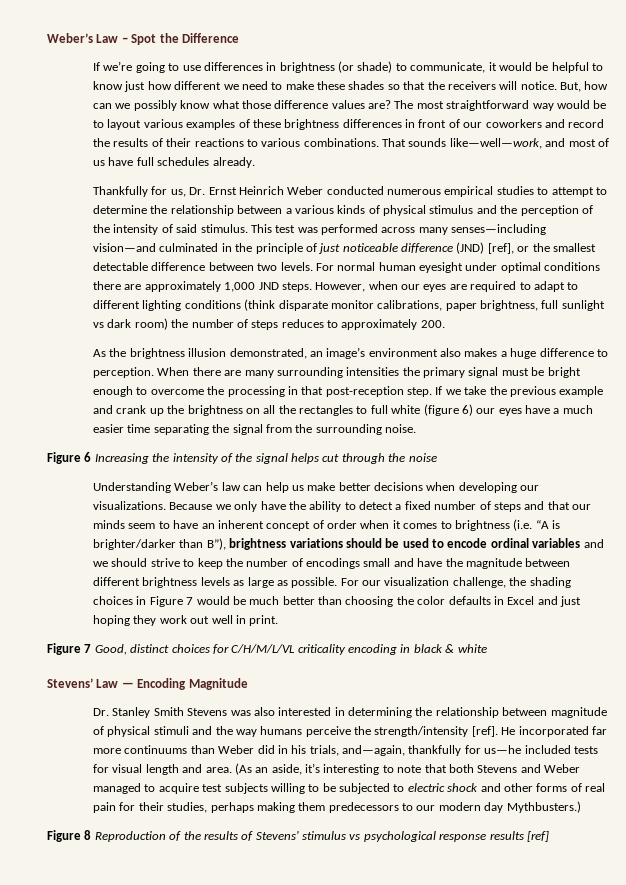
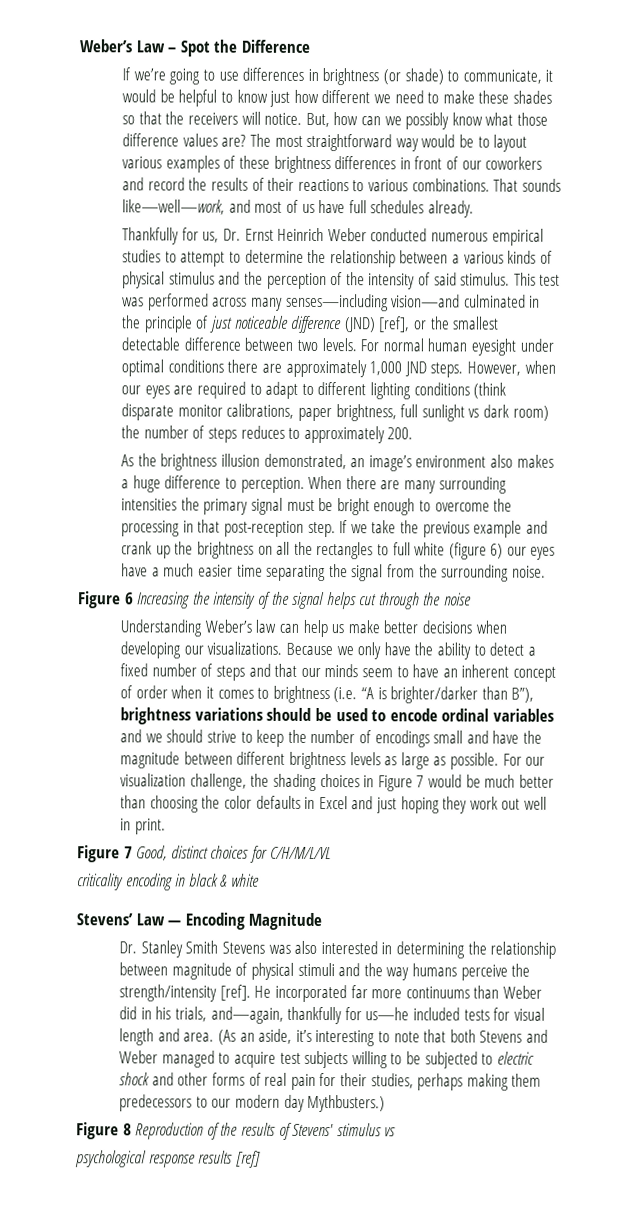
- Figure 7 Good, distinct choices for C/H/M/L/VL criticality encoding in black & white
+ Figure 7 Good, distinct choices for C/H/M/L/VL
+ criticality encoding in black & white
- Figure 8 Reproduction of the results of Stevens' stimulus vs psychological response results [ref]
+ Figure 8 Reproduction of the results of Stevens' stimulus vs
+ psychological response results [ref]

